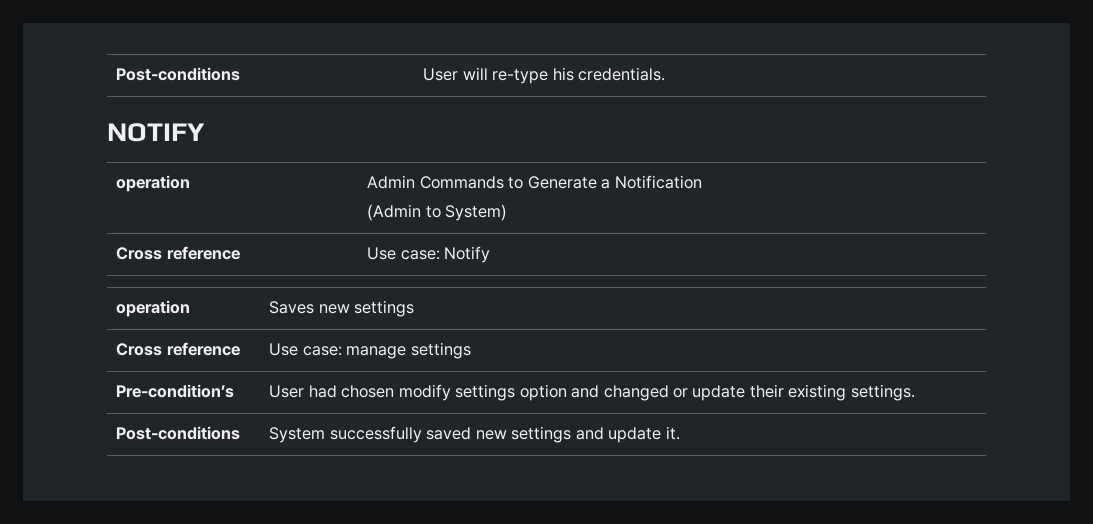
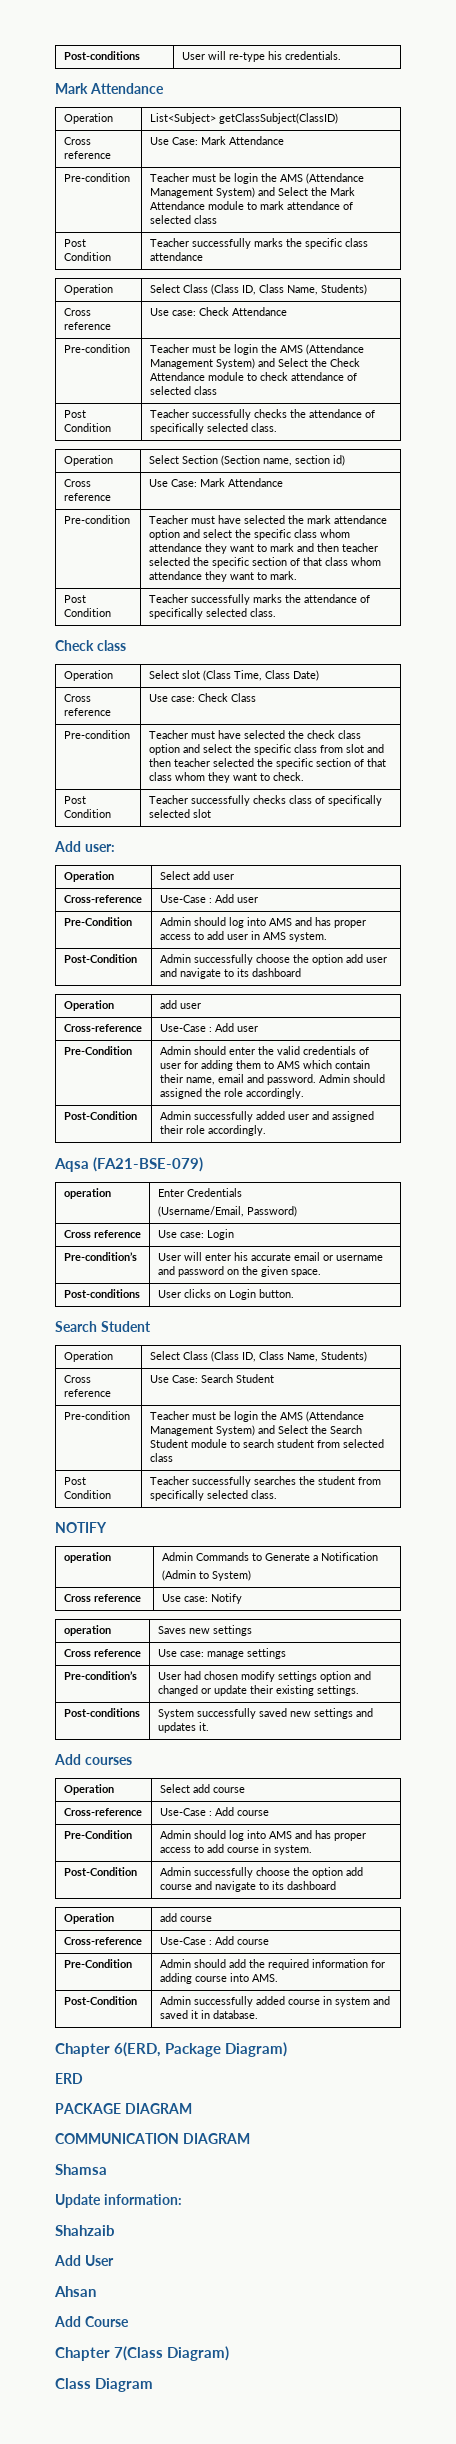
  Post-conditions | User will re-type his credentials.
+ Mark Attendance
+ Operation | List<Subject> getClassSubject(ClassID)
+ Cross reference | Use Case: Mark Attendance
+ Pre-condition | Teacher must be login the AMS (Attendance Management System) and Select the Mark Attendance module to mark attendance of selected class
+ Post Condition | Teacher successfully marks the specific class attendance
+ Operation | Select Class (Class ID, Class Name, Students)
+ Cross reference | Use case: Check Attendance
+ Pre-condition | Teacher must be login the AMS (Attendance Management System) and Select the Check Attendance module to check attendance of selected class
+ Post Condition | Teacher successfully checks the attendance of specifically selected class.
+ Operation | Select Section (Section name, section id)
+ Cross reference | Use Case: Mark Attendance
+ Pre-condition | Teacher must have selected the mark attendance option and select the specific class whom attendance they want to mark and then teacher selected the specific section of that class whom attendance they want to mark.
+ Post Condition | Teacher successfully marks the attendance of specifically selected class.
+ Check class
+ Operation | Select slot (Class Time, Class Date)
+ Cross reference | Use case: Check Class
+ Pre-condition | Teacher must have selected the check class option and select the specific class from slot and then teacher selected the specific section of that class whom they want to check.
+ Post Condition | Teacher successfully checks class of specifically selected slot
+ Add user:
+ Operation | Select add user
+ Cross-reference | Use-Case : Add user
+ Pre-Condition | Admin should log into AMS and has proper access to add user in AMS system.
+ Post-Condition | Admin successfully choose the option add user and navigate to its dashboard
+ Operation | add user
+ Cross-reference | Use-Case : Add user
+ Pre-Condition | Admin should enter the valid credentials of user for adding them to AMS which contain their name, email and password. Admin should assigned the role accordingly.
+ Post-Condition | Admin successfully added user and assigned their role accordingly.
+ Aqsa (FA21-BSE-079)
+ operation | Enter Credentials
+ (Username/Email, Password)
+ Cross reference | Use case: Login
+ Pre-condition’s | User will enter his accurate email or username and password on the given space.
+ Post-conditions | User clicks on Login button.
+ Search Student
+ Operation | Select Class (Class ID, Class Name, Students)
+ Cross reference | Use Case: Search Student
+ Pre-condition | Teacher must be login the AMS (Attendance Management System) and Select the Search Student module to search student from selected class
+ Post Condition | Teacher successfully searches the student from specifically selected class.
- Post-conditions | System successfully saved new settings and update it.
+ Post-conditions | System successfully saved new settings and updates it.
+ Add courses
+ Operation | Select add course
+ Cross-reference | Use-Case : Add course
+ Pre-Condition | Admin should log into AMS and has proper access to add course in system.
+ Post-Condition | Admin successfully choose the option add course and navigate to its dashboard
+ Operation | add course
+ Cross-reference | Use-Case : Add course
+ Pre-Condition | Admin should add the required information for adding course into AMS.
+ Post-Condition | Admin successfully added course in system and saved it in database.
+ Chapter 6(ERD, Package Diagram)
+ ERD
+ PACKAGE DIAGRAM
+ COMMUNICATION DIAGRAM
+ Shamsa
+ Update information:
+ Shahzaib
+ Add User
+ Ahsan
+ Add Course
+ Chapter 7(Class Diagram)
+ Class Diagram

